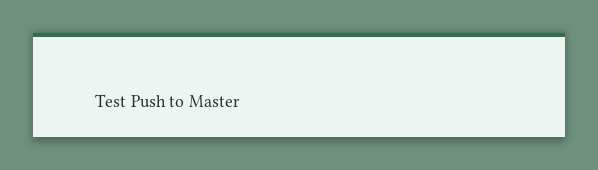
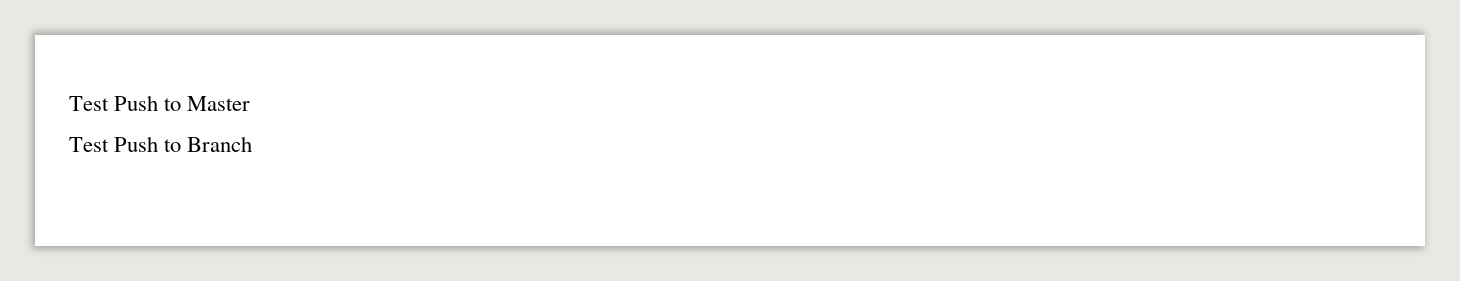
+ Test Push to Branch

